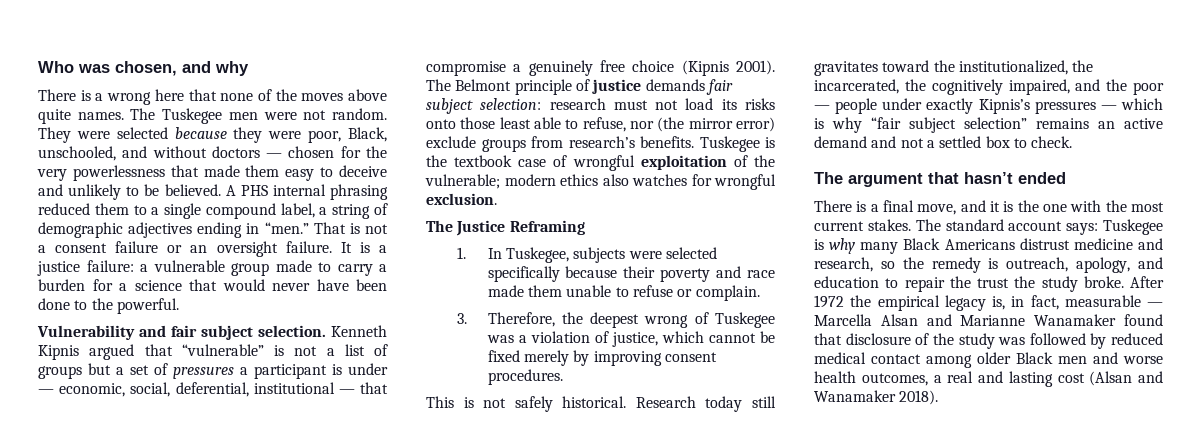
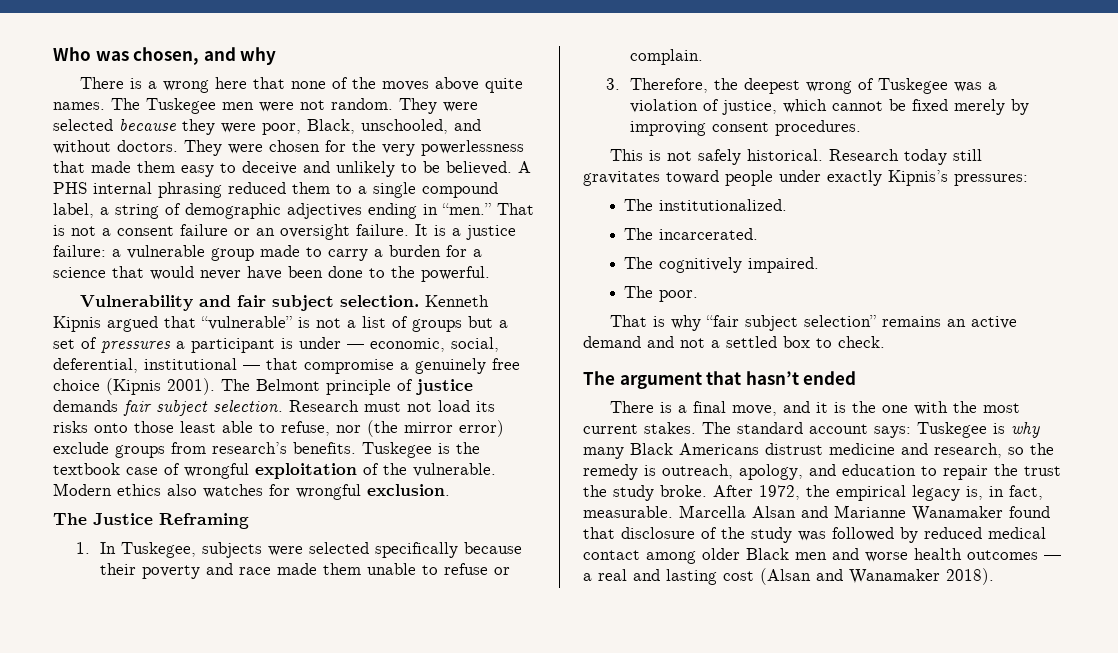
- They were selected because they were poor, Black, unschooled, and without doctors — chosen for the very powerlessness that made them easy to deceive and unlikely to be believed.
+ They were selected because they were poor, Black, unschooled, and without doctors. They were chosen for the very powerlessness that made them easy to deceive and unlikely to be believed.
- The Belmont principle of justice demands fair subject selection: research must not load its risks onto those least able to refuse, nor (the mirror error) exclude groups from research’s benefits.
+ The Belmont principle of justice demands fair subject selection. Research must not load its risks onto those least able to refuse, nor (the mirror error) exclude groups from research’s benefits.
- Tuskegee is the textbook case of wrongful exploitation of the vulnerable; modern ethics also watches for wrongful exclusion.
+ Tuskegee is the textbook case of wrongful exploitation of the vulnerable. Modern ethics also watches for wrongful exclusion.
- Research today still gravitates toward the institutionalized, the incarcerated, the cognitively impaired, and the poor — people under exactly Kipnis’s pressures — which is why “fair subject selection” remains an active demand and not a settled box to check.
+ Research today still gravitates toward people under exactly Kipnis’s pressures:
+ The institutionalized.
+ The incarcerated.
+ The cognitively impaired.
+ The poor.
+ That is why “fair subject selection” remains an active demand and not a settled box to check.
- After 1972 the empirical legacy is, in fact, measurable — Marcella Alsan and Marianne Wanamaker found that disclosure of the study was followed by reduced medical contact among older Black men and worse health outcomes, a real and lasting cost (Alsan and Wanamaker 2018).
+ After 1972, the empirical legacy is, in fact, measurable. Marcella Alsan and Marianne Wanamaker found that disclosure of the study was followed by reduced medical contact among older Black men and worse health outcomes — a real and lasting cost (Alsan and Wanamaker 2018).

